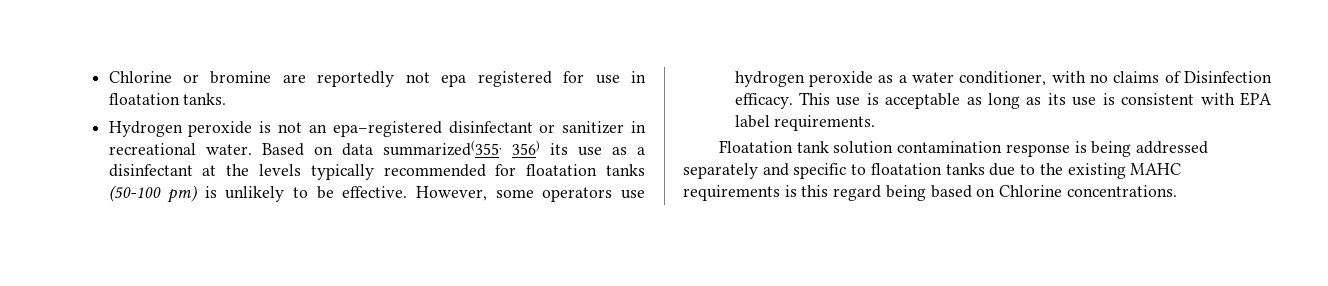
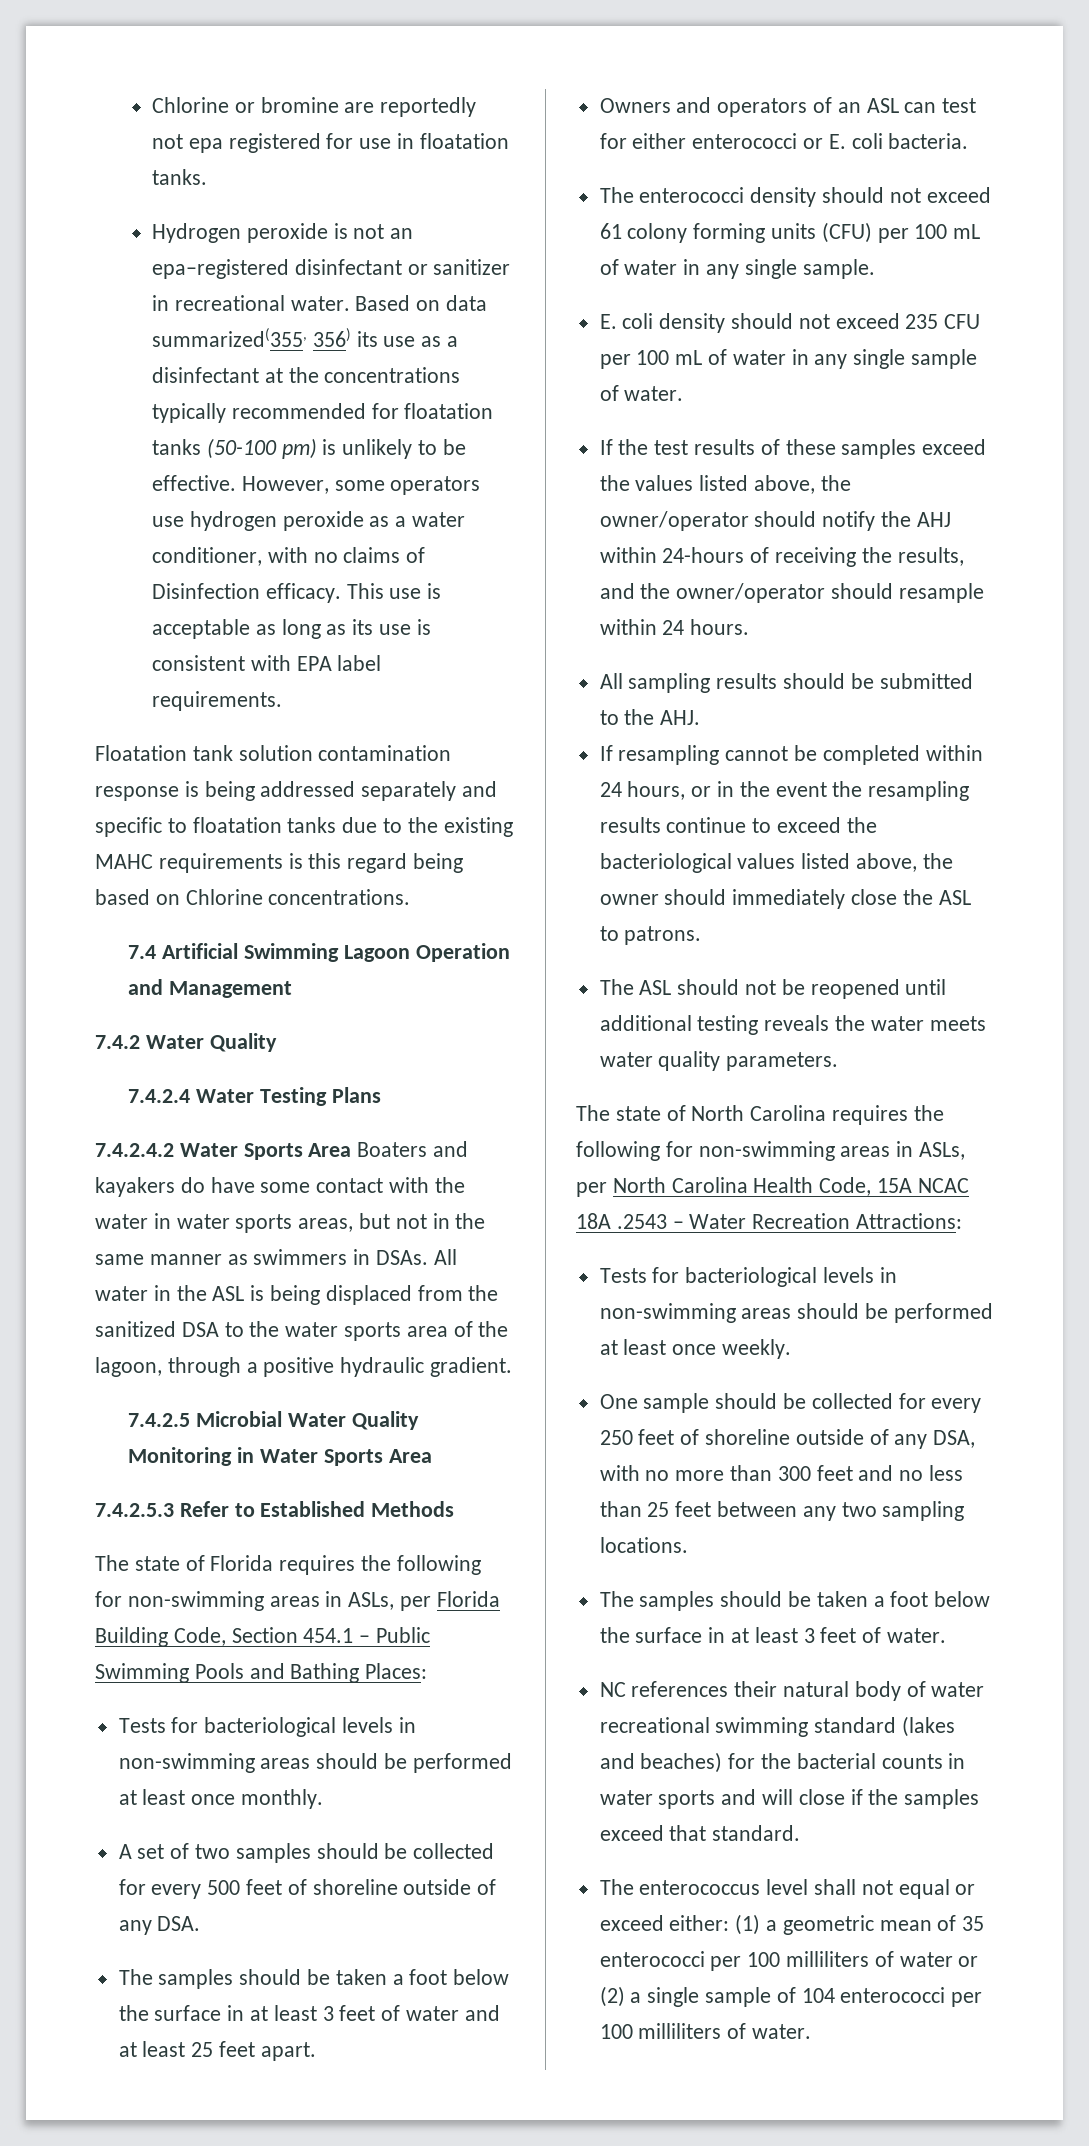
- Based on data summarized(355, 356) its use as a disinfectant at the levels typically recommended for floatation tanks (50-100 pm) is unlikely to be effective.
+ Based on data summarized(355, 356) its use as a disinfectant at the concentrations typically recommended for floatation tanks (50-100 pm) is unlikely to be effective.
+ 7.4 Artificial Swimming Lagoon Operation and Management
+ 7.4.2 Water Quality
+ 7.4.2.4 Water Testing Plans
+ 7.4.2.4.2 Water Sports Area Boaters and kayakers do have some contact with the water in water sports areas, but not in the same manner as swimmers in DSAs. All water in the ASL is being displaced from the sanitized DSA to the water sports area of the lagoon, through a positive hydraulic gradient.
+ 7.4.2.5 Microbial Water Quality Monitoring in Water Sports Area
+ 7.4.2.5.3 Refer to Established Methods
+ The state of Florida requires the following for non-swimming areas in ASLs, per Florida Building Code, Section 454.1 – Public Swimming Pools and Bathing Places:
+ Tests for bacteriological levels in non-swimming areas should be performed at least once monthly.
+ A set of two samples should be collected for every 500 feet of shoreline outside of any DSA.
+ The samples should be taken a foot below the surface in at least 3 feet of water and at least 25 feet apart.
+ Owners and operators of an ASL can test for either enterococci or E. coli bacteria.
+ The enterococci density should not exceed 61 colony forming units (CFU) per 100 mL of water in any single sample.
+ E. coli density should not exceed 235 CFU per 100 mL of water in any single sample of water.
+ If the test results of these samples exceed the values listed above, the owner/operator should notify the AHJ within 24-hours of receiving the results, and the owner/operator should resample within 24 hours.
+ All sampling results should be submitted to the AHJ.
+ If resampling cannot be completed within 24 hours, or in the event the resampling results continue to exceed the bacteriological values listed above, the owner should immediately close the ASL to patrons.
+ The ASL should not be reopened until additional testing reveals the water meets water quality parameters.
+ The state of North Carolina requires the following for non-swimming areas in ASLs, per North Carolina Health Code, 15A NCAC 18A .2543 – Water Recreation Attractions:
+ Tests for bacteriological levels in non-swimming areas should be performed at least once weekly.
+ One sample should be collected for every 250 feet of shoreline outside of any DSA, with no more than 300 feet and no less than 25 feet between any two sampling locations.
+ The samples should be taken a foot below the surface in at least 3 feet of water.
+ NC references their natural body of water recreational swimming standard (lakes and beaches) for the bacterial counts in water sports and will close if the samples exceed that standard.
+ The enterococcus level shall not equal or exceed either: (1) a geometric mean of 35 enterococci per 100 milliliters of water or (2) a single sample of 104 enterococci per 100 milliliters of water.

